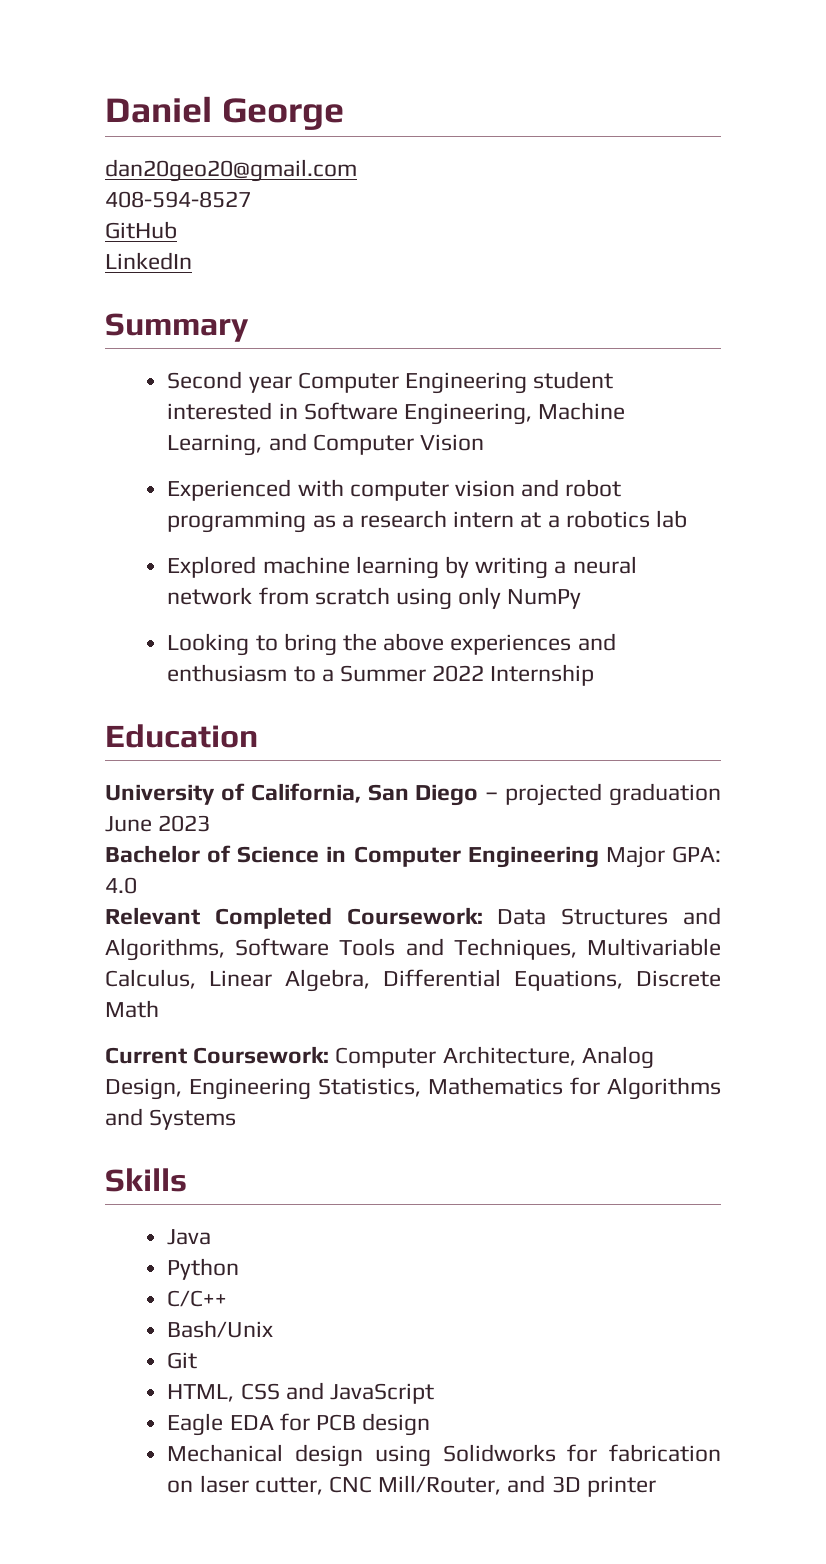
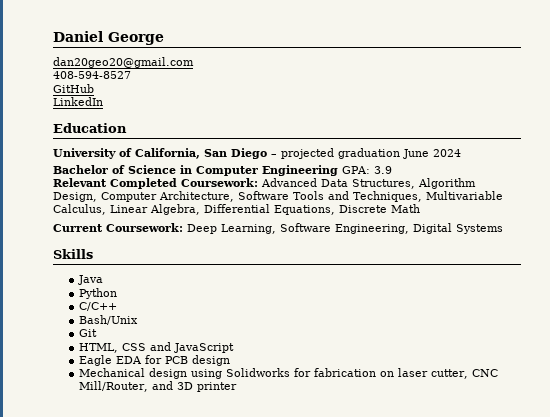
- Summary
- Second year Computer Engineering student interested in Software Engineering, Machine Learning, and Computer Vision
- Experienced with computer vision and robot programming as a research intern at a robotics lab
- Explored machine learning by writing a neural network from scratch using only NumPy
- Looking to bring the above experiences and enthusiasm to a Summer 2022 Internship
- University of California, San Diego – projected graduation June 2023
+ University of California, San Diego – projected graduation June 2024
- Bachelor of Science in Computer Engineering Major GPA: 4.0
+ Bachelor of Science in Computer Engineering GPA: 3.9
- Relevant Completed Coursework: Data Structures and Algorithms, Software Tools and Techniques, Multivariable Calculus, Linear Algebra, Differential Equations, Discrete Math
+ Relevant Completed Coursework: Advanced Data Structures, Algorithm Design, Computer Architecture, Software Tools and Techniques, Multivariable Calculus, Linear Algebra, Differential Equations, Discrete Math
- Current Coursework: Computer Architecture, Analog Design, Engineering Statistics, Mathematics for Algorithms and Systems
+ Current Coursework: Deep Learning, Software Engineering, Digital Systems

